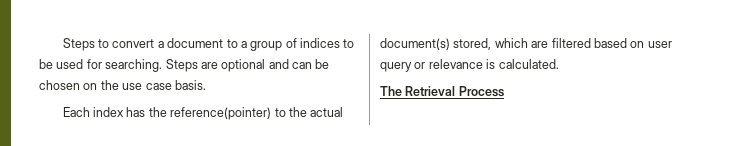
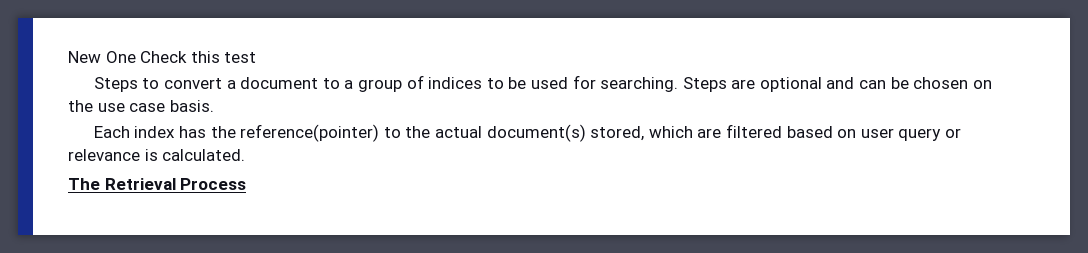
+ New One Check this test

